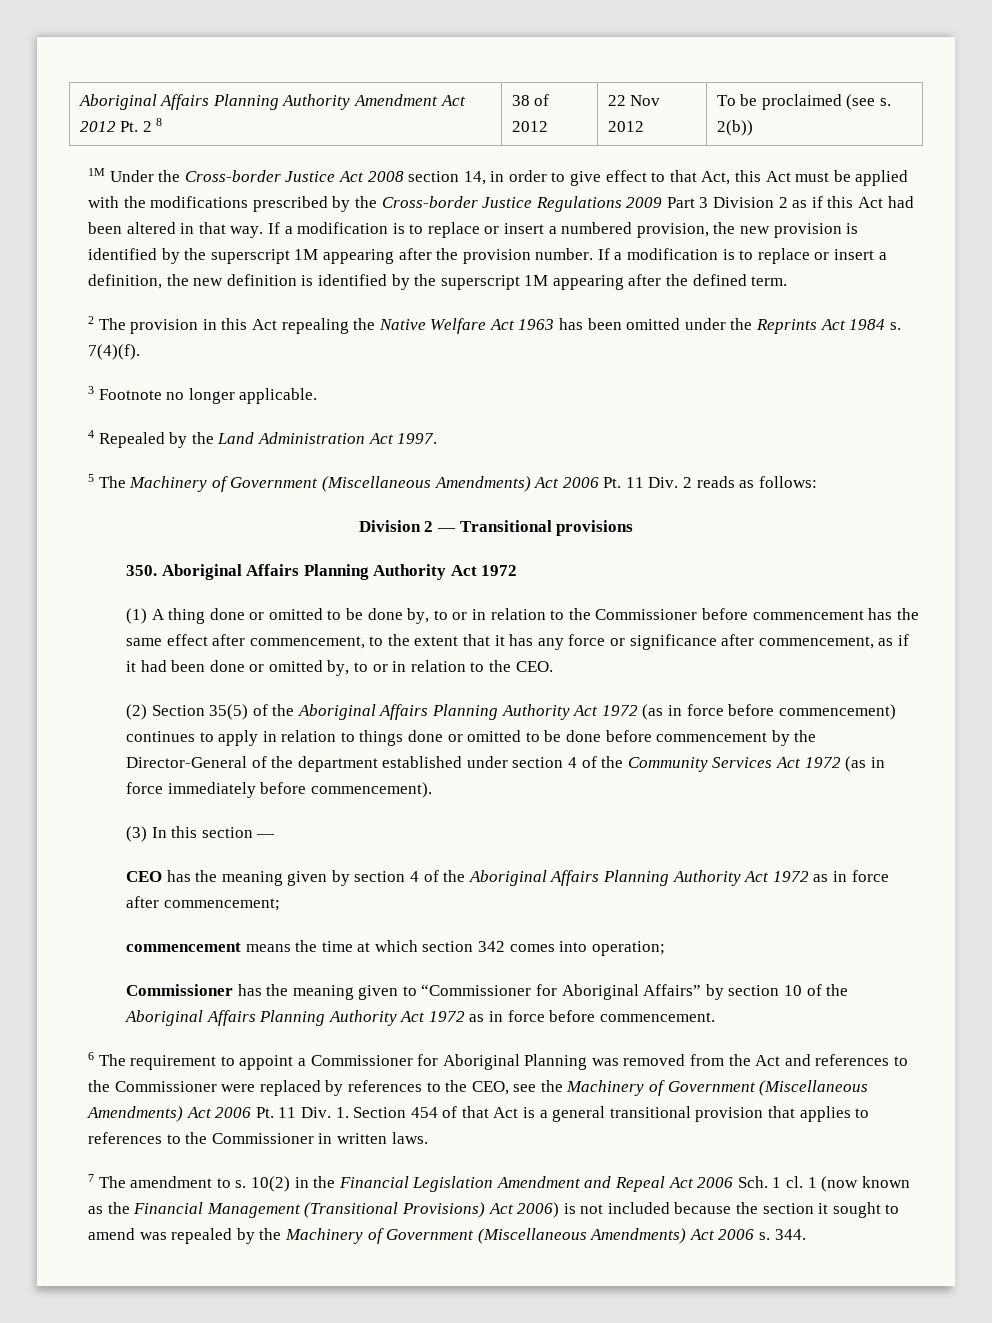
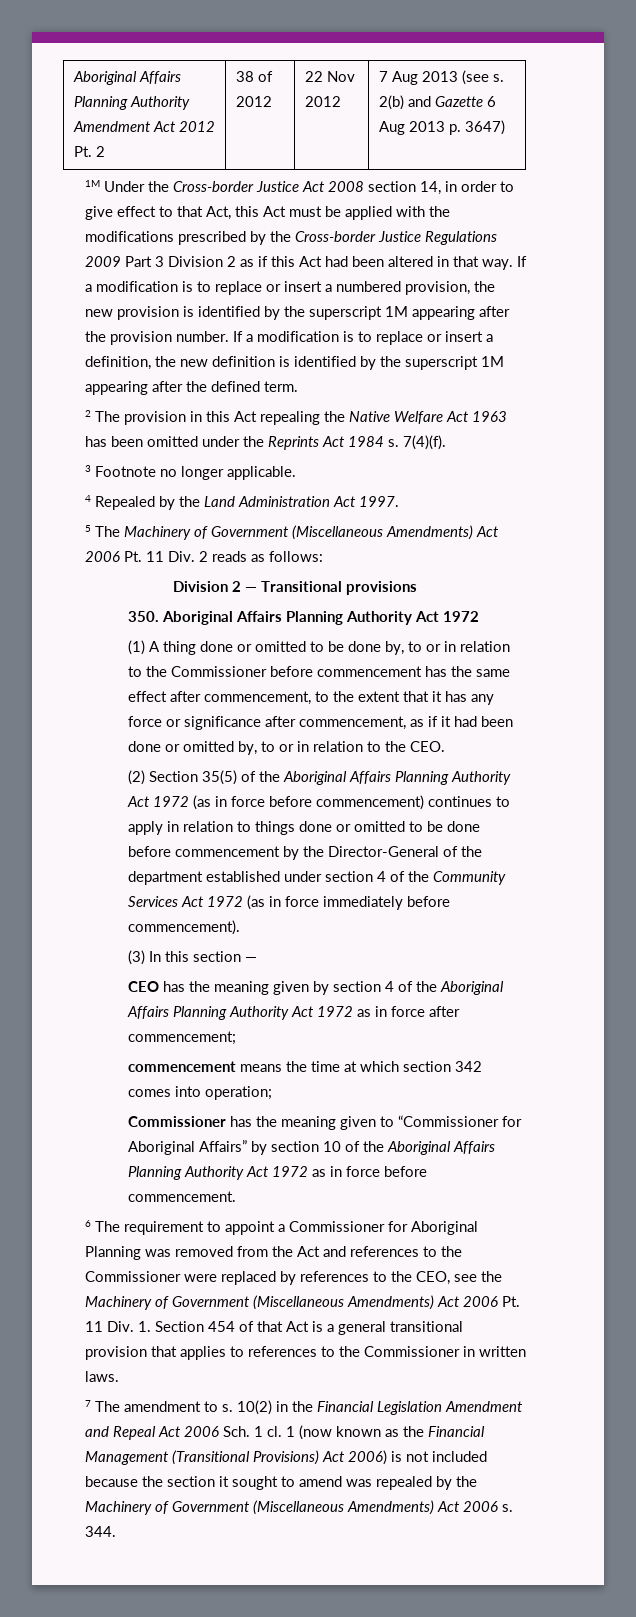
- Aboriginal Affairs Planning Authority Amendment Act 2012 Pt. 2 8 | 38 of 2012 | 22 Nov 2012 | To be proclaimed (see s. 2(b))
+ Aboriginal Affairs Planning Authority Amendment Act 2012 Pt. 2 | 38 of 2012 | 22 Nov 2012 | 7 Aug 2013 (see s. 2(b) and Gazette 6 Aug 2013 p. 3647)

